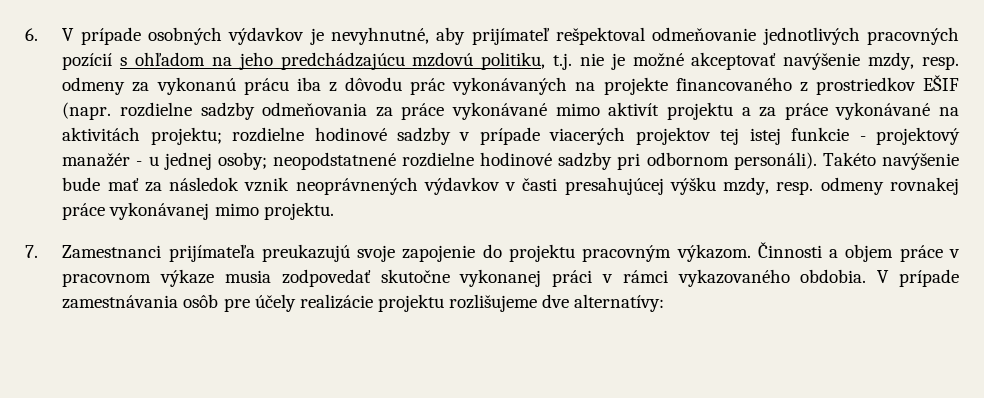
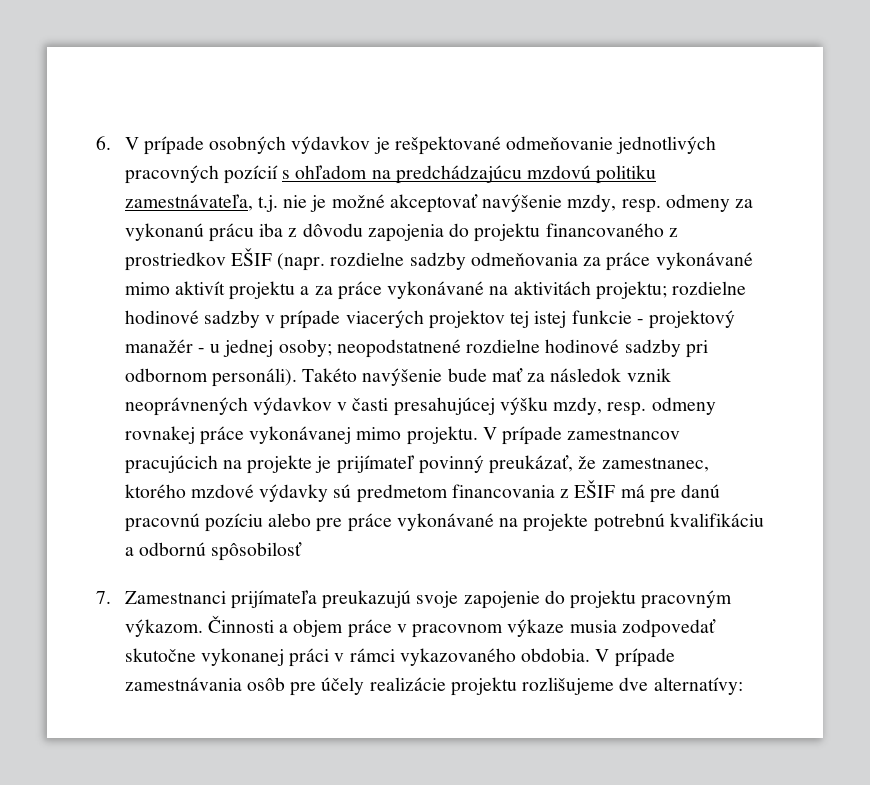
- 6. V prípade osobných výdavkov je nevyhnutné, aby prijímateľ rešpektoval odmeňovanie jednotlivých pracovných pozícií s ohľadom na jeho predchádzajúcu mzdovú politiku, t.j. nie je možné akceptovať navýšenie mzdy, resp. odmeny za vykonanú prácu iba z dôvodu prác vykonávaných na projekte financovaného z prostriedkov EŠIF (napr. rozdielne sadzby odmeňovania za práce vykonávané mimo aktivít projektu a za práce vykonávané na aktivitách projektu;
+ 6. V prípade osobných výdavkov je rešpektované odmeňovanie jednotlivých pracovných pozícií s ohľadom na predchádzajúcu mzdovú politiku zamestnávateľa, t.j. nie je možné akceptovať navýšenie mzdy, resp. odmeny za vykonanú prácu iba z dôvodu zapojenia do projektu financovaného z prostriedkov EŠIF (napr. rozdielne sadzby odmeňovania za práce vykonávané mimo aktivít projektu a za práce vykonávané na aktivitách projektu;
+ V prípade zamestnancov pracujúcich na projekte je prijímateľ povinný preukázať, že zamestnanec, ktorého mzdové výdavky sú predmetom financovania z EŠIF má pre danú pracovnú pozíciu alebo pre práce vykonávané na projekte potrebnú kvalifikáciu a odbornú spôsobilosť

